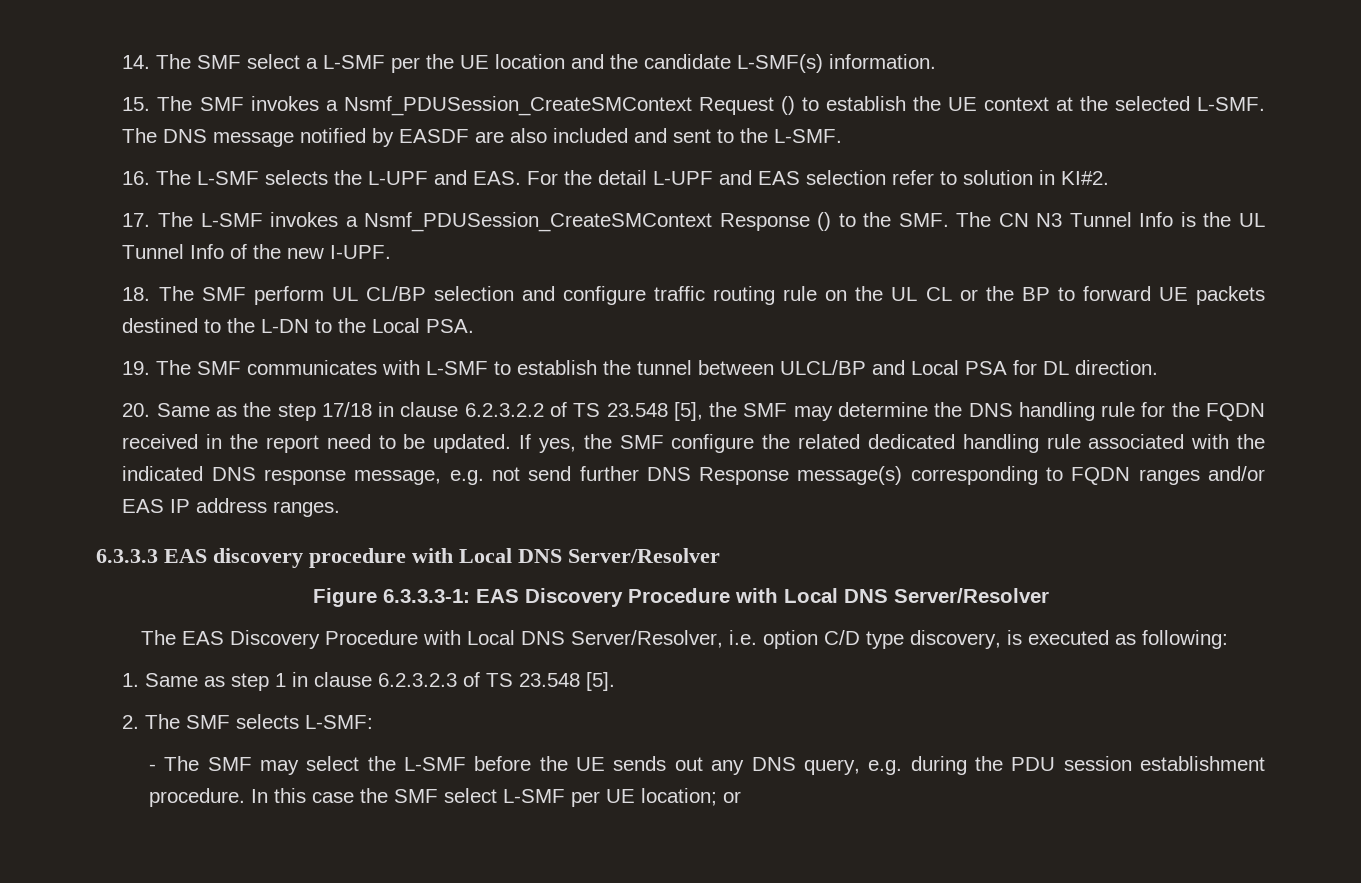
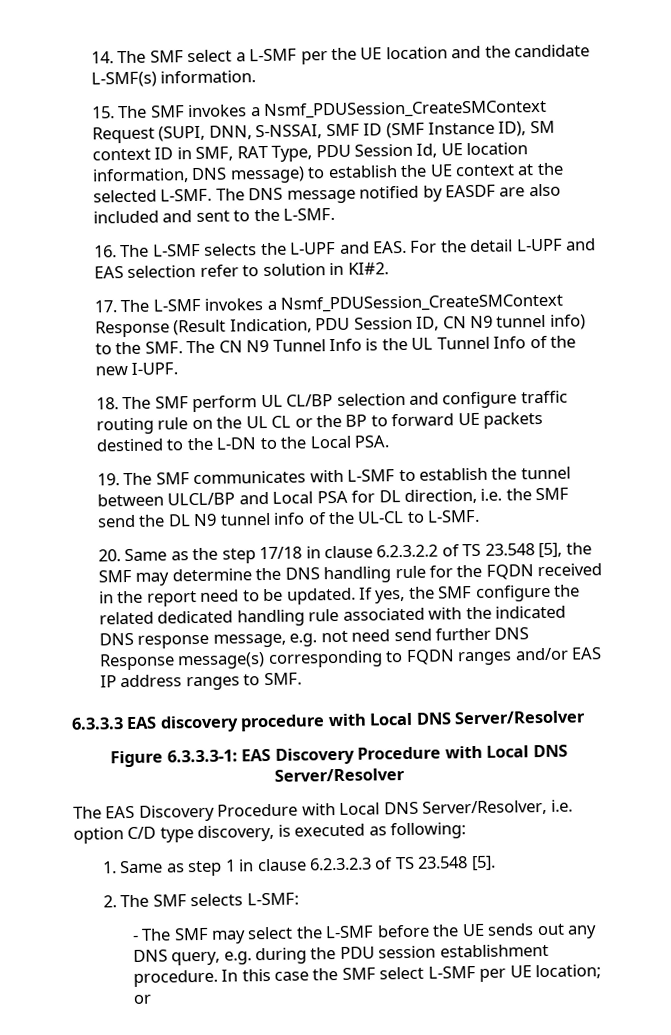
- 15. The SMF invokes a Nsmf_PDUSession_CreateSMContext Request () to establish the UE context at the selected L-SMF.
+ 15. The SMF invokes a Nsmf_PDUSession_CreateSMContext Request (SUPI, DNN, S-NSSAI, SMF ID (SMF Instance ID), SM context ID in SMF, RAT Type, PDU Session Id, UE location information, DNS message) to establish the UE context at the selected L-SMF.
- 17. The L-SMF invokes a Nsmf_PDUSession_CreateSMContext Response () to the SMF. The CN N3 Tunnel Info is the UL Tunnel Info of the new I-UPF.
+ 17. The L-SMF invokes a Nsmf_PDUSession_CreateSMContext Response (Result Indication, PDU Session ID, CN N9 tunnel info) to the SMF. The CN N9 Tunnel Info is the UL Tunnel Info of the new I-UPF.
- 19. The SMF communicates with L-SMF to establish the tunnel between ULCL/BP and Local PSA for DL direction.
+ 19. The SMF communicates with L-SMF to establish the tunnel between ULCL/BP and Local PSA for DL direction, i.e. the SMF send the DL N9 tunnel info of the UL-CL to L-SMF.
- If yes, the SMF configure the related dedicated handling rule associated with the indicated DNS response message, e.g. not send further DNS Response message(s) corresponding to FQDN ranges and/or EAS IP address ranges.
+ If yes, the SMF configure the related dedicated handling rule associated with the indicated DNS response message, e.g. not need send further DNS Response message(s) corresponding to FQDN ranges and/or EAS IP address ranges to SMF.

